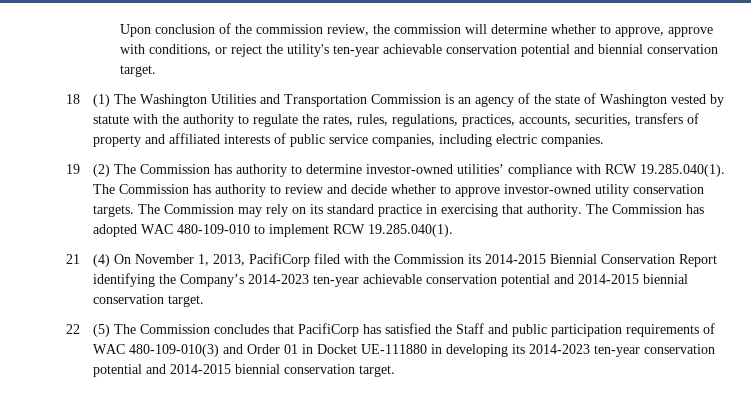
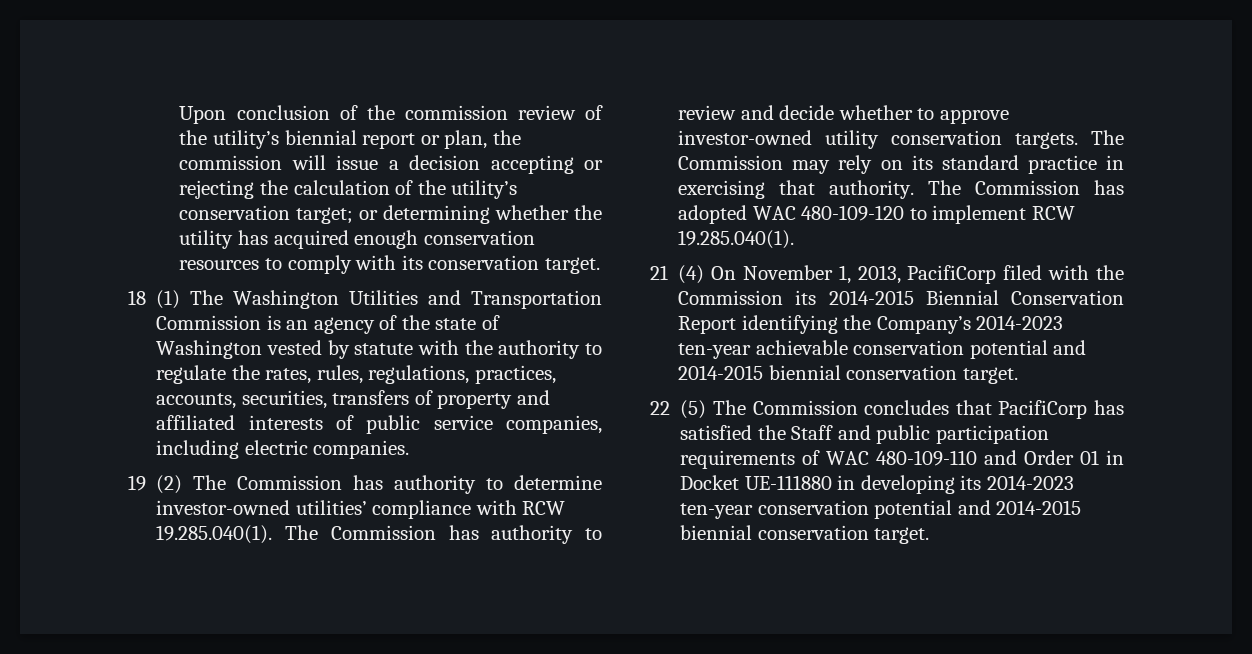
- Upon conclusion of the commission review, the commission will determine whether to approve, approve with conditions, or reject the utility's ten-year achievable conservation potential and biennial conservation target.
+ Upon conclusion of the commission review of the utility’s biennial report or plan, the commission will issue a decision accepting or rejecting the calculation of the utility’s conservation target; or determining whether the utility has acquired enough conservation resources to comply with its conservation target.
- The Commission has adopted WAC 480-109-010 to implement RCW 19.285.040(1).
+ The Commission has adopted WAC 480-109-120 to implement RCW 19.285.040(1).
- 22 (5) The Commission concludes that PacifiCorp has satisfied the Staff and public participation requirements of WAC 480-109-010(3) and Order 01 in Docket UE-111880 in developing its 2014-2023 ten-year conservation potential and 2014-2015 biennial conservation target.
+ 22 (5) The Commission concludes that PacifiCorp has satisfied the Staff and public participation requirements of WAC 480-109-110 and Order 01 in Docket UE-111880 in developing its 2014-2023 ten-year conservation potential and 2014-2015 biennial conservation target.

